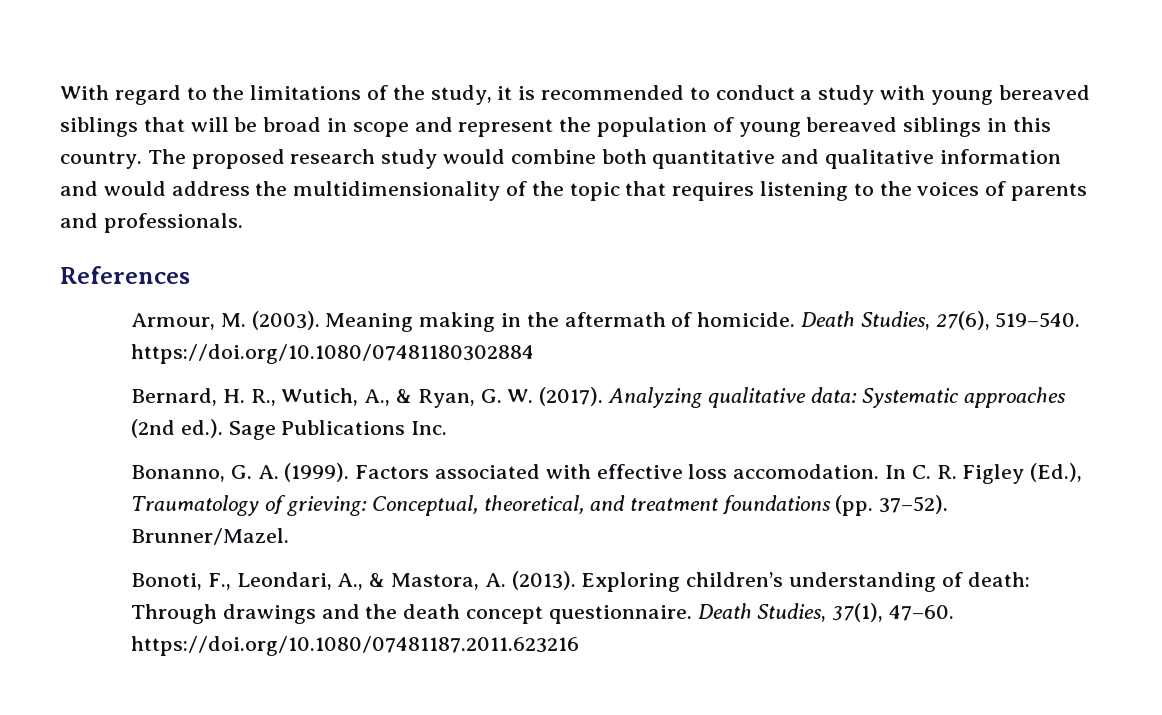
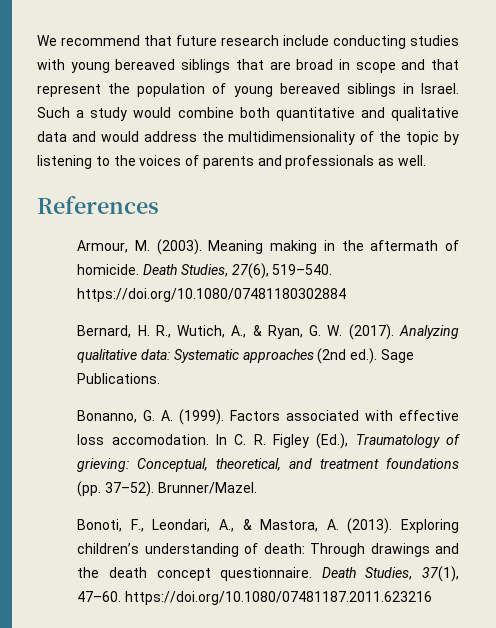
- With regard to the limitations of the study, it is recommended to conduct a study with young bereaved siblings that will be broad in scope and represent the population of young bereaved siblings in this country. The proposed research study would combine both quantitative and qualitative information and would address the multidimensionality of the topic that requires listening to the voices of parents and professionals.
+ We recommend that future research include conducting studies with young bereaved siblings that are broad in scope and that represent the population of young bereaved siblings in Israel. Such a study would combine both quantitative and qualitative data and would address the multidimensionality of the topic by listening to the voices of parents and professionals as well.
- Analyzing qualitative data: Systematic approaches (2nd ed.). Sage Publications Inc.
+ Analyzing qualitative data: Systematic approaches (2nd ed.). Sage Publications.

